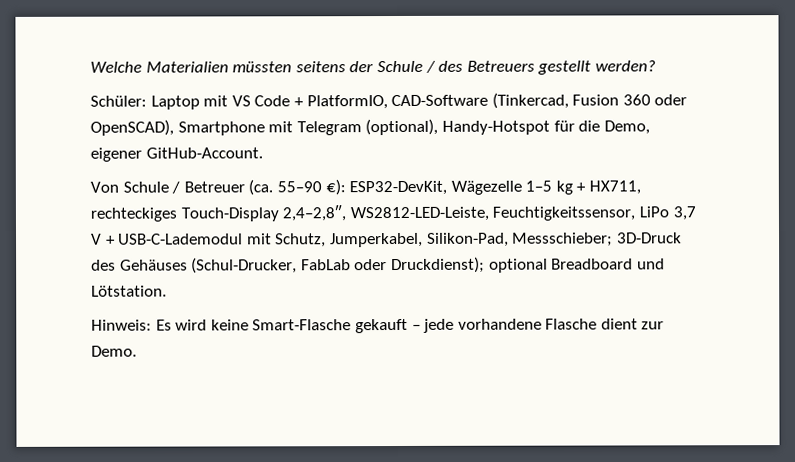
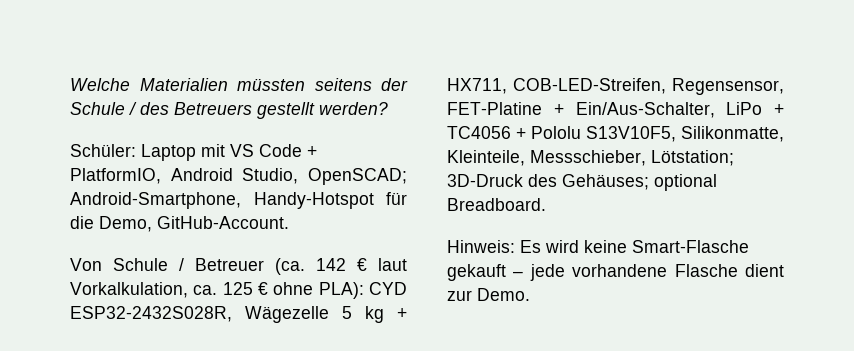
- Schüler: Laptop mit VS Code + PlatformIO, CAD-Software (Tinkercad, Fusion 360 oder OpenSCAD), Smartphone mit Telegram (optional), Handy-Hotspot für die Demo, eigener GitHub-Account.
+ Schüler: Laptop mit VS Code + PlatformIO, Android Studio, OpenSCAD; Android-Smartphone, Handy-Hotspot für die Demo, GitHub-Account.
- Von Schule / Betreuer (ca. 55–90 €): ESP32-DevKit, Wägezelle 1–5 kg + HX711, rechteckiges Touch-Display 2,4–2,8″, WS2812-LED-Leiste, Feuchtigkeitssensor, LiPo 3,7 V + USB-C-Lademodul mit Schutz, Jumperkabel, Silikon-Pad, Messschieber; 3D-Druck des Gehäuses (Schul-Drucker, FabLab oder Druckdienst); optional Breadboard und Lötstation.
+ Von Schule / Betreuer (ca. 142 € laut Vorkalkulation, ca. 125 € ohne PLA): CYD ESP32-2432S028R, Wägezelle 5 kg + HX711, COB-LED-Streifen, Regensensor, FET-Platine + Ein/Aus-Schalter, LiPo + TC4056 + Pololu S13V10F5, Silikonmatte, Kleinteile, Messschieber, Lötstation; 3D-Druck des Gehäuses; optional Breadboard.

